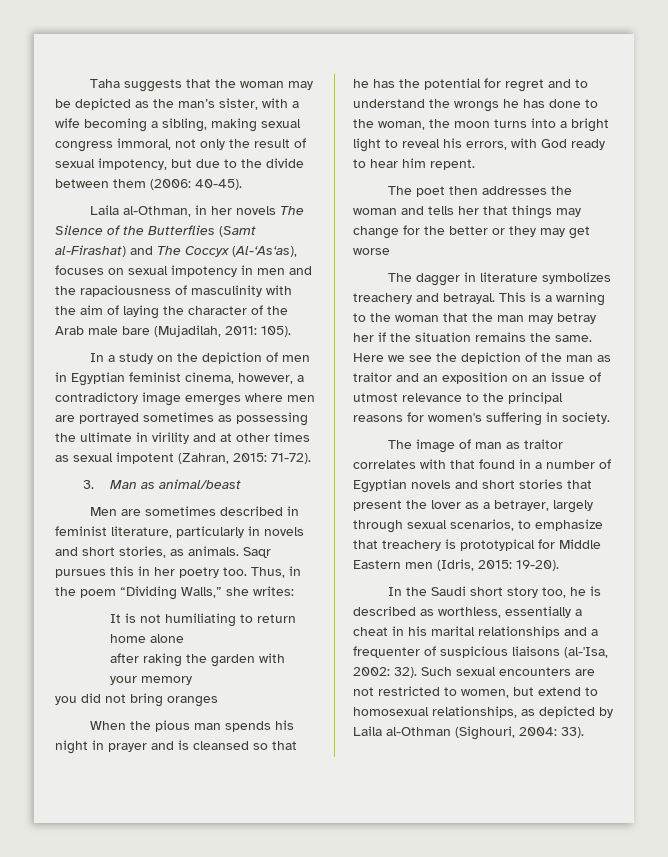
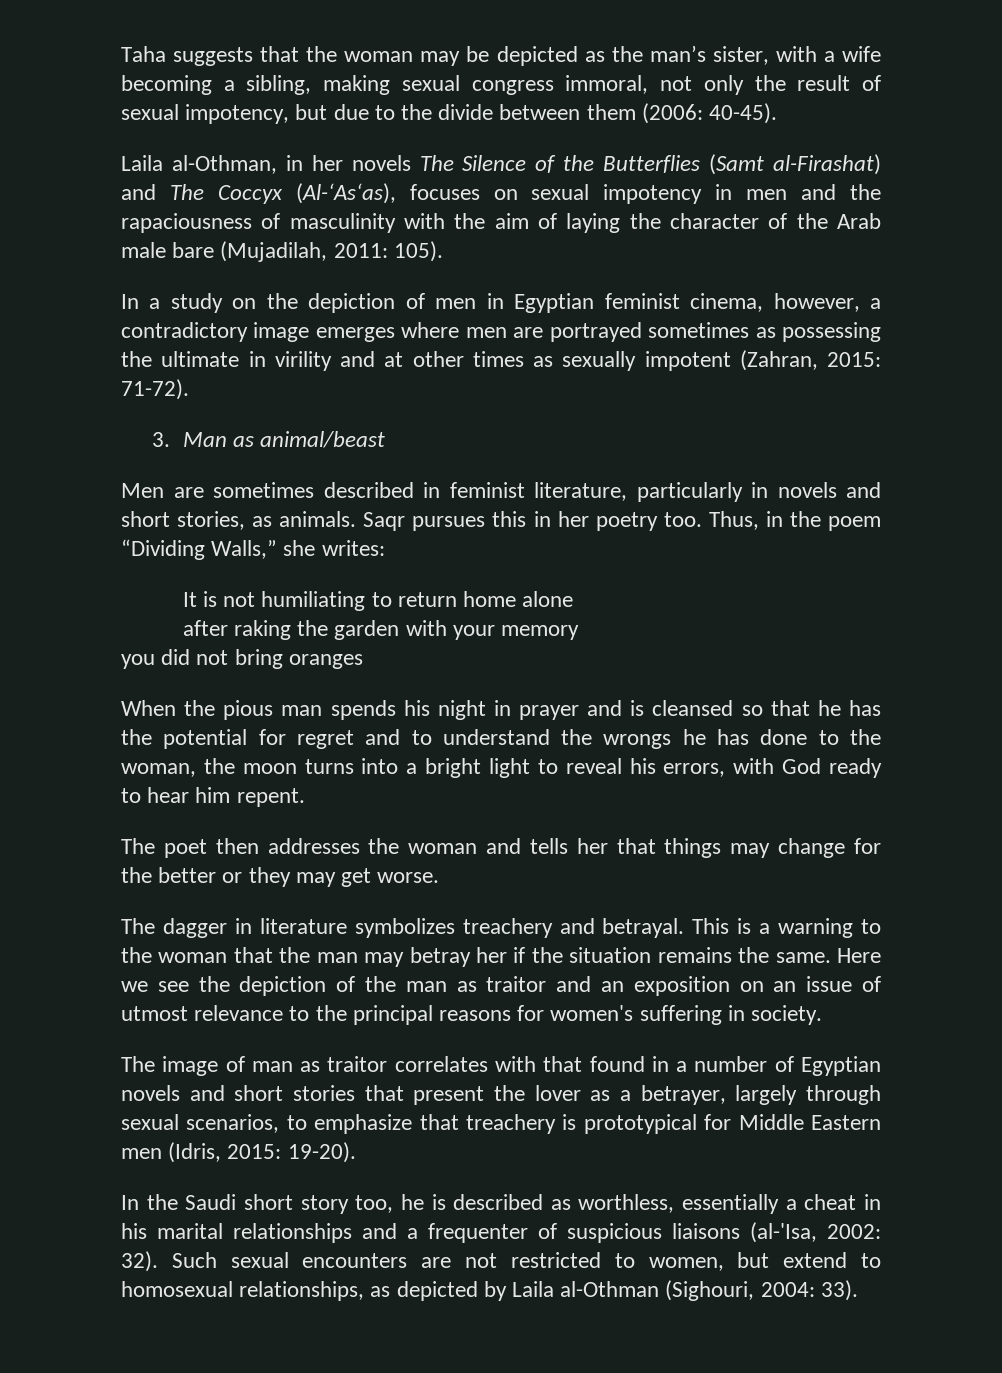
- In a study on the depiction of men in Egyptian feminist cinema, however, a contradictory image emerges where men are portrayed sometimes as possessing the ultimate in virility and at other times as sexual impotent (Zahran, 2015: 71-72).
+ In a study on the depiction of men in Egyptian feminist cinema, however, a contradictory image emerges where men are portrayed sometimes as possessing the ultimate in virility and at other times as sexually impotent (Zahran, 2015: 71-72).
- The poet then addresses the woman and tells her that things may change for the better or they may get worse
+ The poet then addresses the woman and tells her that things may change for the better or they may get worse.

